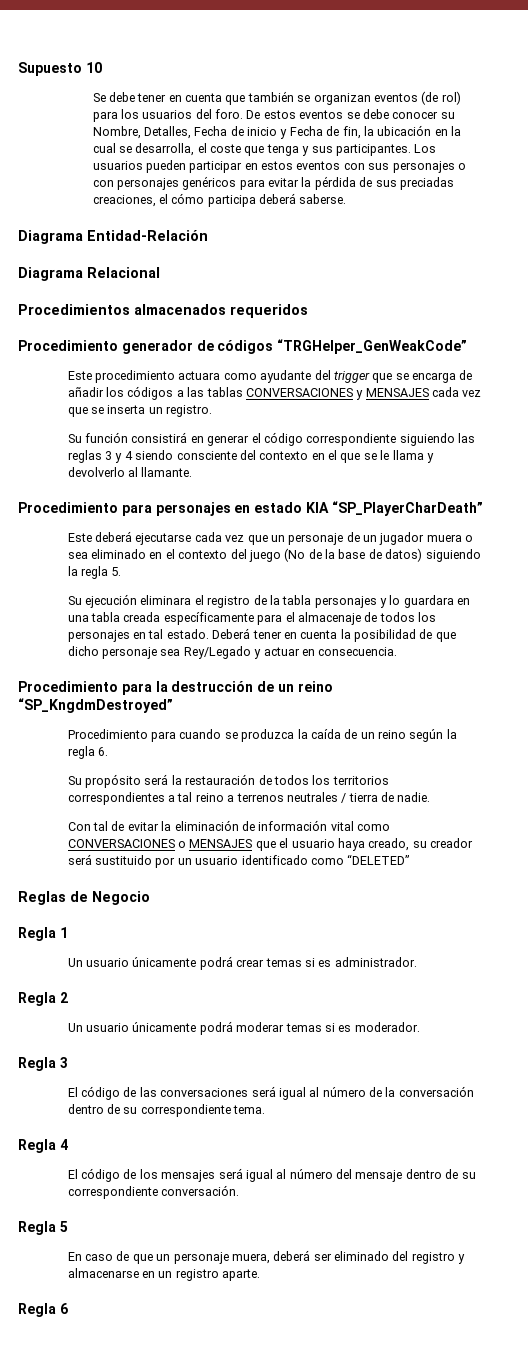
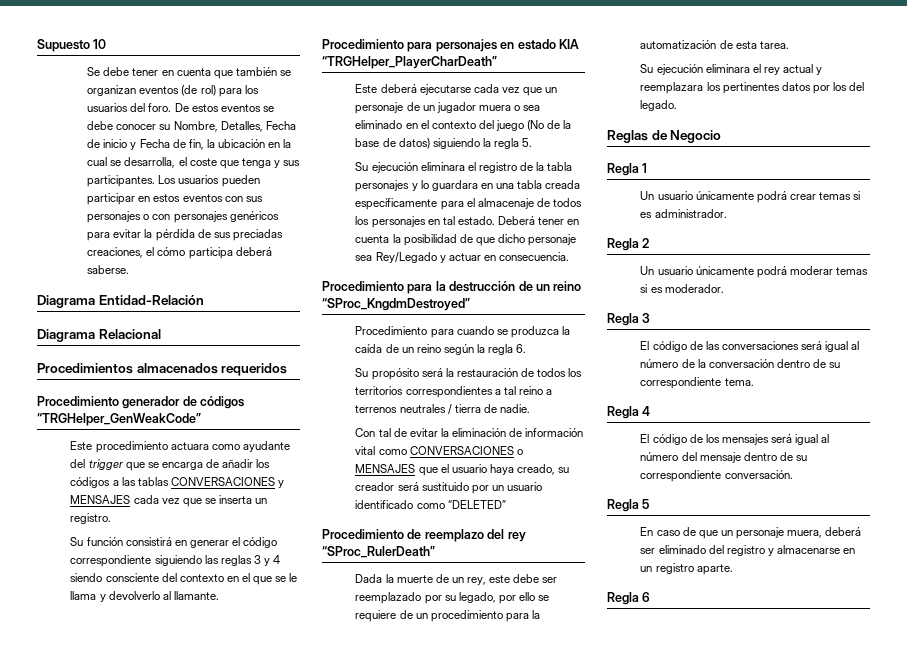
- Procedimiento para personajes en estado KIA “SP_PlayerCharDeath”
+ Procedimiento para personajes en estado KIA “TRGHelper_PlayerCharDeath”
- Procedimiento para la destrucción de un reino “SP_KngdmDestroyed”
+ Procedimiento para la destrucción de un reino “SProc_KngdmDestroyed”
+ Procedimiento de reemplazo del rey “SProc_RulerDeath”
+ Dada la muerte de un rey, este debe ser reemplazado por su legado, por ello se requiere de un procedimiento para la automatización de esta tarea.
+ Su ejecución eliminara el rey actual y reemplazara los pertinentes datos por los del legado.

